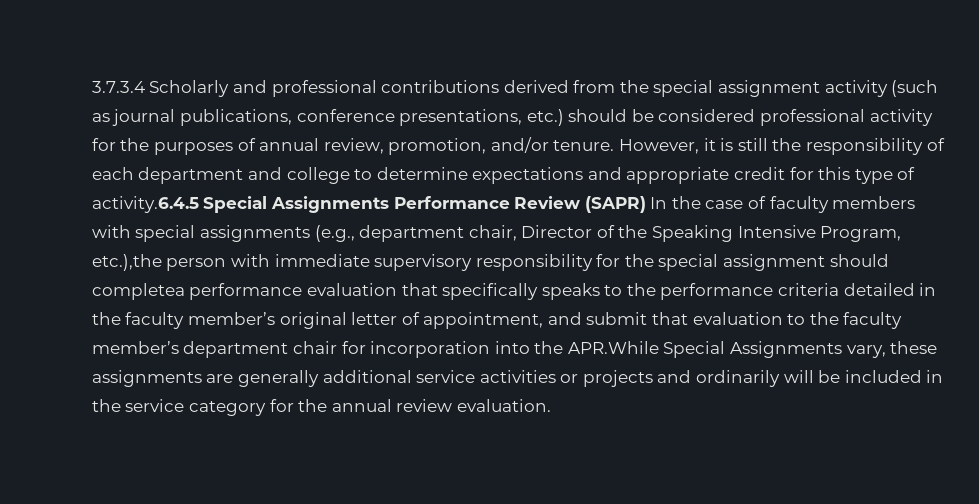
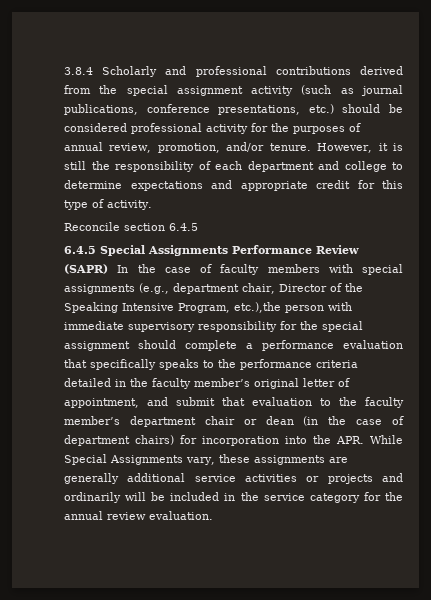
- 3.7.3.4 Scholarly and professional contributions derived from the special assignment activity (such as journal publications, conference presentations, etc.) should be considered professional activity for the purposes of annual review, promotion, and/or tenure.
+ 3.8.4 Scholarly and professional contributions derived from the special assignment activity (such as journal publications, conference presentations, etc.) should be considered professional activity for the purposes of annual review, promotion, and/or tenure.
- However, it is still the responsibility of each department and college to determine expectations and appropriate credit for this type of activity.6.4.5 Special Assignments Performance Review (SAPR) In the case of faculty members with special assignments (e.g., department chair, Director of the Speaking Intensive Program, etc.),the person with immediate supervisory responsibility for the special assignment should completea performance evaluation that specifically speaks to the performance criteria detailed in the faculty member’s original letter of appointment, and submit that evaluation to the faculty member’s department chair for incorporation into the APR.While Special Assignments vary, these assignments are generally additional service activities or projects and ordinarily will be included in the service category for the annual review evaluation.
+ However, it is still the responsibility of each department and college to determine expectations and appropriate credit for this type of activity.
+ Reconcile section 6.4.5
+ 6.4.5 Special Assignments Performance Review (SAPR) In the case of faculty members with special assignments (e.g., department chair, Director of the Speaking Intensive Program, etc.),the person with immediate supervisory responsibility for the special assignment should complete a performance evaluation that specifically speaks to the performance criteria detailed in the faculty member’s original letter of appointment, and submit that evaluation to the faculty member’s department chair or dean (in the case of department chairs) for incorporation into the APR. While Special Assignments vary, these assignments are generally additional service activities or projects and ordinarily will be included in the service category for the annual review evaluation.

